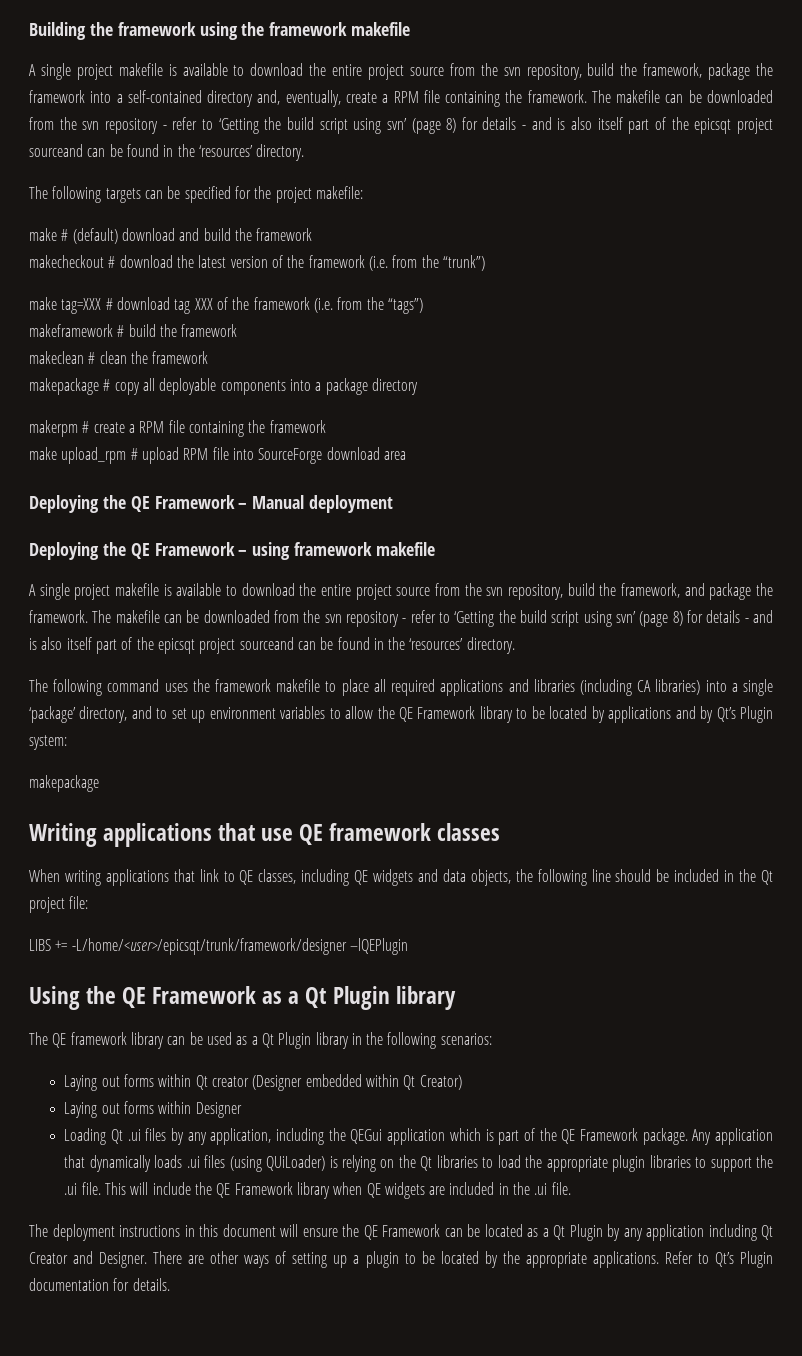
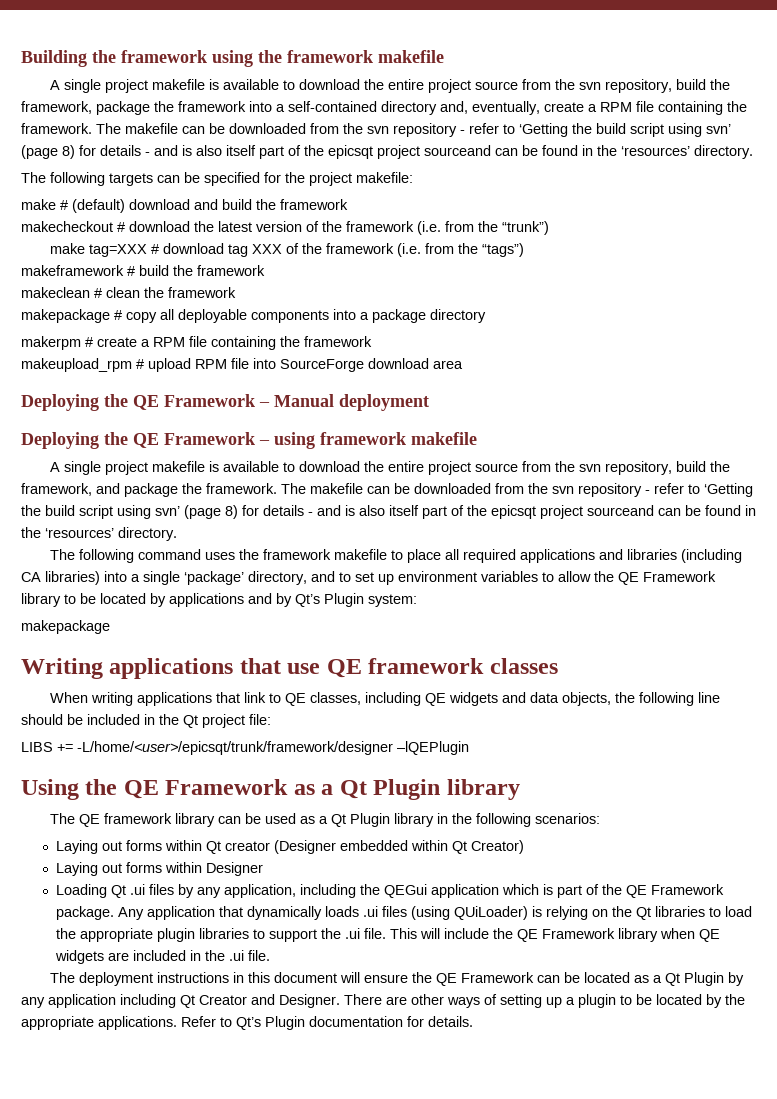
- make upload_rpm # upload RPM file into SourceForge download area
+ makeupload_rpm # upload RPM file into SourceForge download area

